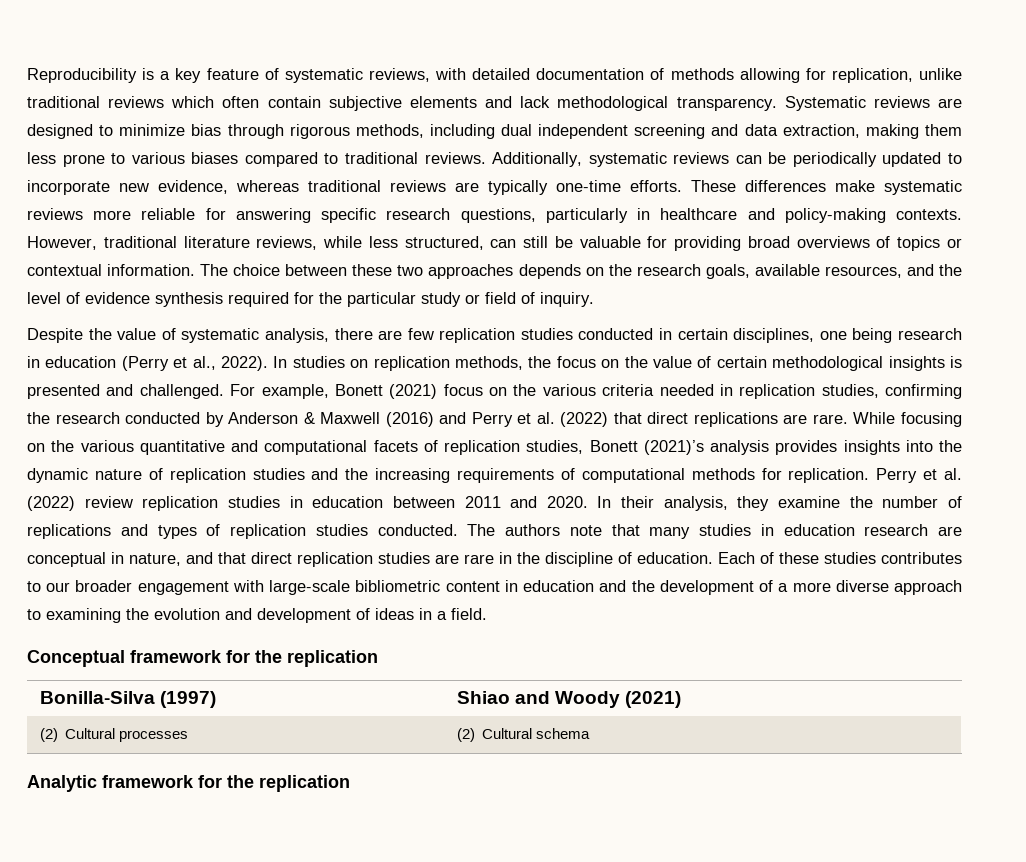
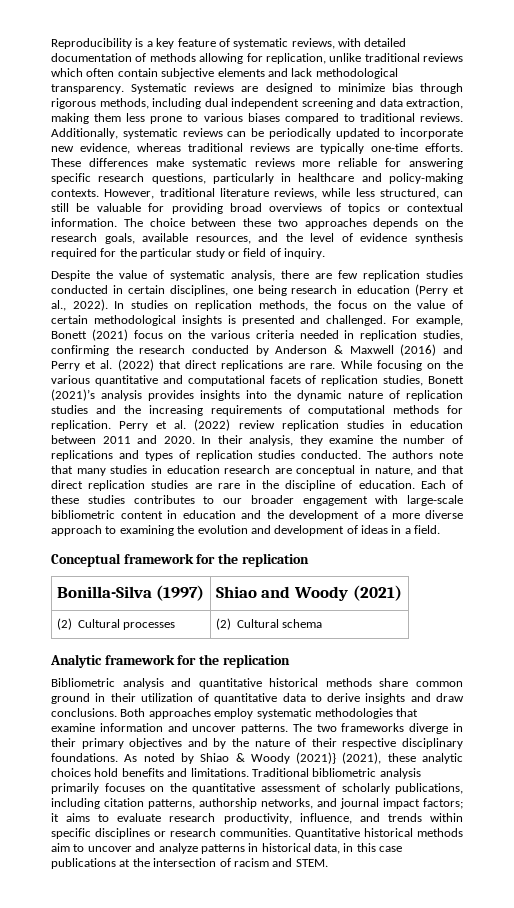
+ Bibliometric analysis and quantitative historical methods share common ground in their utilization of quantitative data to derive insights and draw conclusions. Both approaches employ systematic methodologies that examine information and uncover patterns. The two frameworks diverge in their primary objectives and by the nature of their respective disciplinary foundations. As noted by Shiao & Woody (2021)} (2021), these analytic choices hold benefits and limitations. Traditional bibliometric analysis primarily focuses on the quantitative assessment of scholarly publications, including citation patterns, authorship networks, and journal impact factors; it aims to evaluate research productivity, influence, and trends within specific disciplines or research communities. Quantitative historical methods aim to uncover and analyze patterns in historical data, in this case publications at the intersection of racism and STEM.

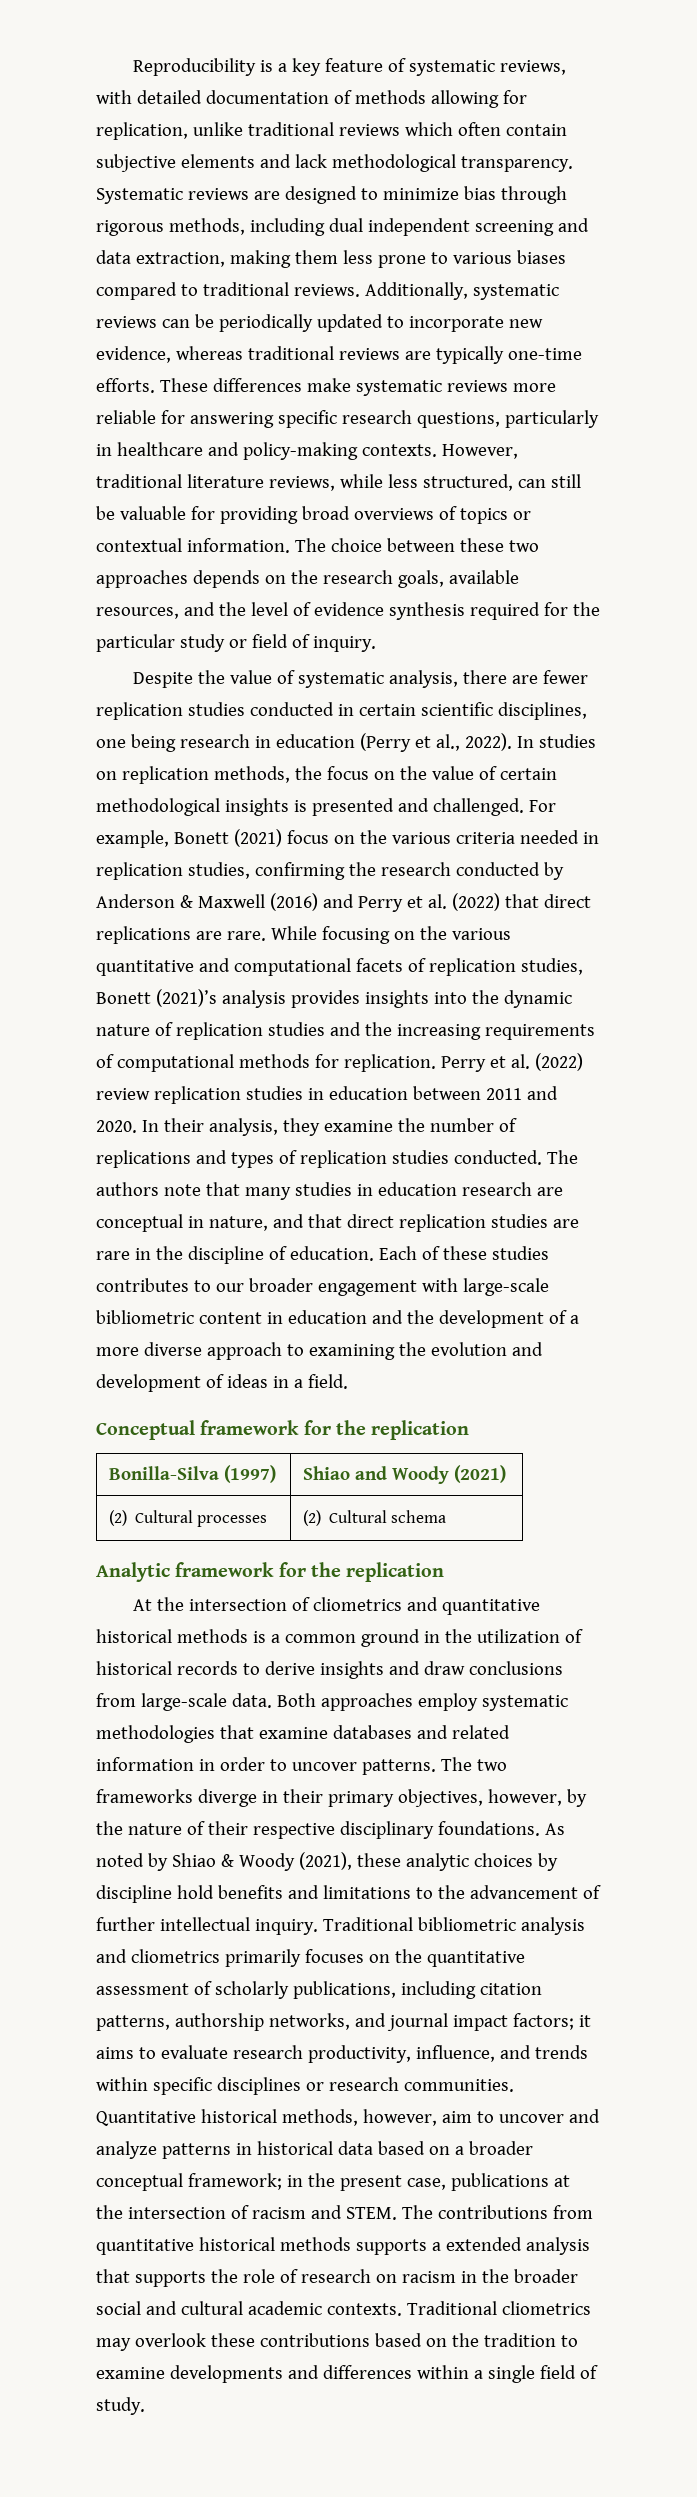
- Despite the value of systematic analysis, there are few replication studies conducted in certain disciplines, one being research in education (Perry et al., 2022).
+ Despite the value of systematic analysis, there are fewer replication studies conducted in certain scientific disciplines, one being research in education (Perry et al., 2022).
- Bibliometric analysis and quantitative historical methods share common ground in their utilization of quantitative data to derive insights and draw conclusions.
+ At the intersection of cliometrics and quantitative historical methods is a common ground in the utilization of historical records to derive insights and draw conclusions from large-scale data.
- Both approaches employ systematic methodologies that examine information and uncover patterns.
+ Both approaches employ systematic methodologies that examine databases and related information in order to uncover patterns.
- The two frameworks diverge in their primary objectives and by the nature of their respective disciplinary foundations.
+ The two frameworks diverge in their primary objectives, however, by the nature of their respective disciplinary foundations.
- As noted by Shiao & Woody (2021)} (2021), these analytic choices hold benefits and limitations.
+ As noted by Shiao & Woody (2021), these analytic choices by discipline hold benefits and limitations to the advancement of further intellectual inquiry.
- Traditional bibliometric analysis primarily focuses on the quantitative assessment of scholarly publications, including citation patterns, authorship networks, and journal impact factors; it aims to evaluate research productivity, influence, and trends within specific disciplines or research communities.
+ Traditional bibliometric analysis and cliometrics primarily focuses on the quantitative assessment of scholarly publications, including citation patterns, authorship networks, and journal impact factors; it aims to evaluate research productivity, influence, and trends within specific disciplines or research communities.
- Quantitative historical methods aim to uncover and analyze patterns in historical data, in this case publications at the intersection of racism and STEM.
+ Quantitative historical methods, however, aim to uncover and analyze patterns in historical data based on a broader conceptual framework; in the present case, publications at the intersection of racism and STEM.
+ The contributions from quantitative historical methods supports a extended analysis that supports the role of research on racism in the broader social and cultural academic contexts. Traditional cliometrics may overlook these contributions based on the tradition to examine developments and differences within a single field of study.

